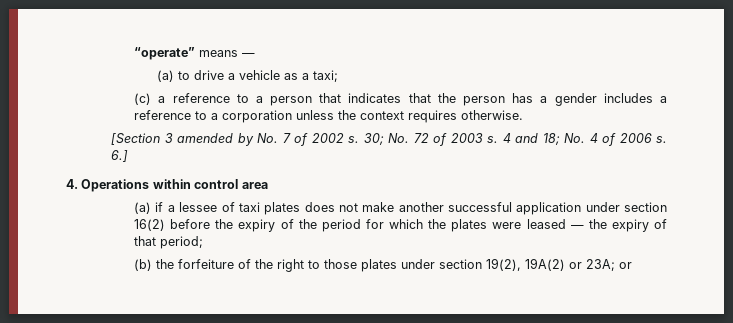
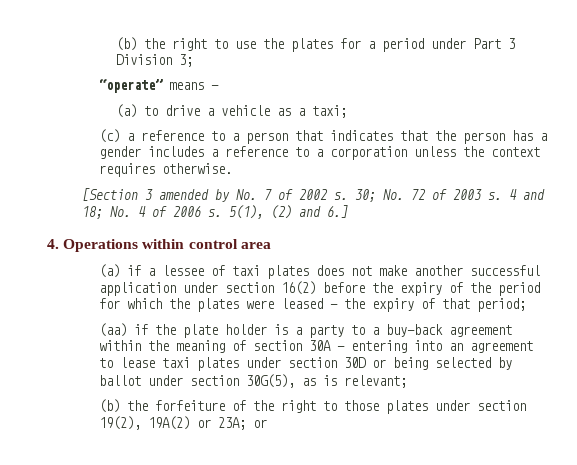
+ (b) the right to use the plates for a period under Part 3 Division 3;
- 6.]
+ 5(1), (2) and 6.]
+ (aa) if the plate holder is a party to a buy-back agreement within the meaning of section 30A — entering into an agreement to lease taxi plates under section 30D or being selected by ballot under section 30G(5), as is relevant;

